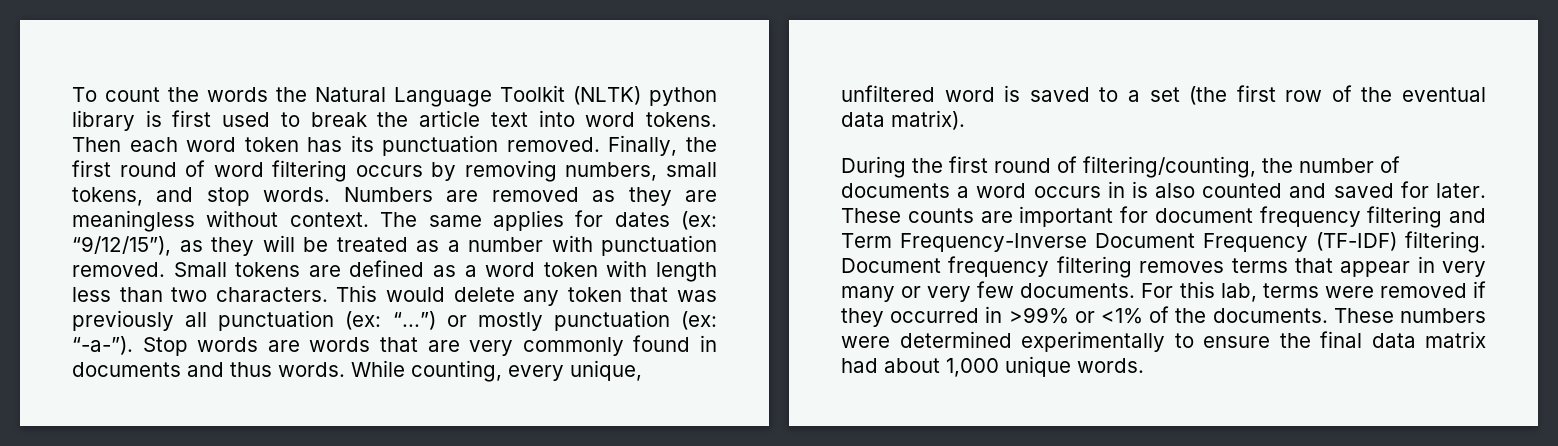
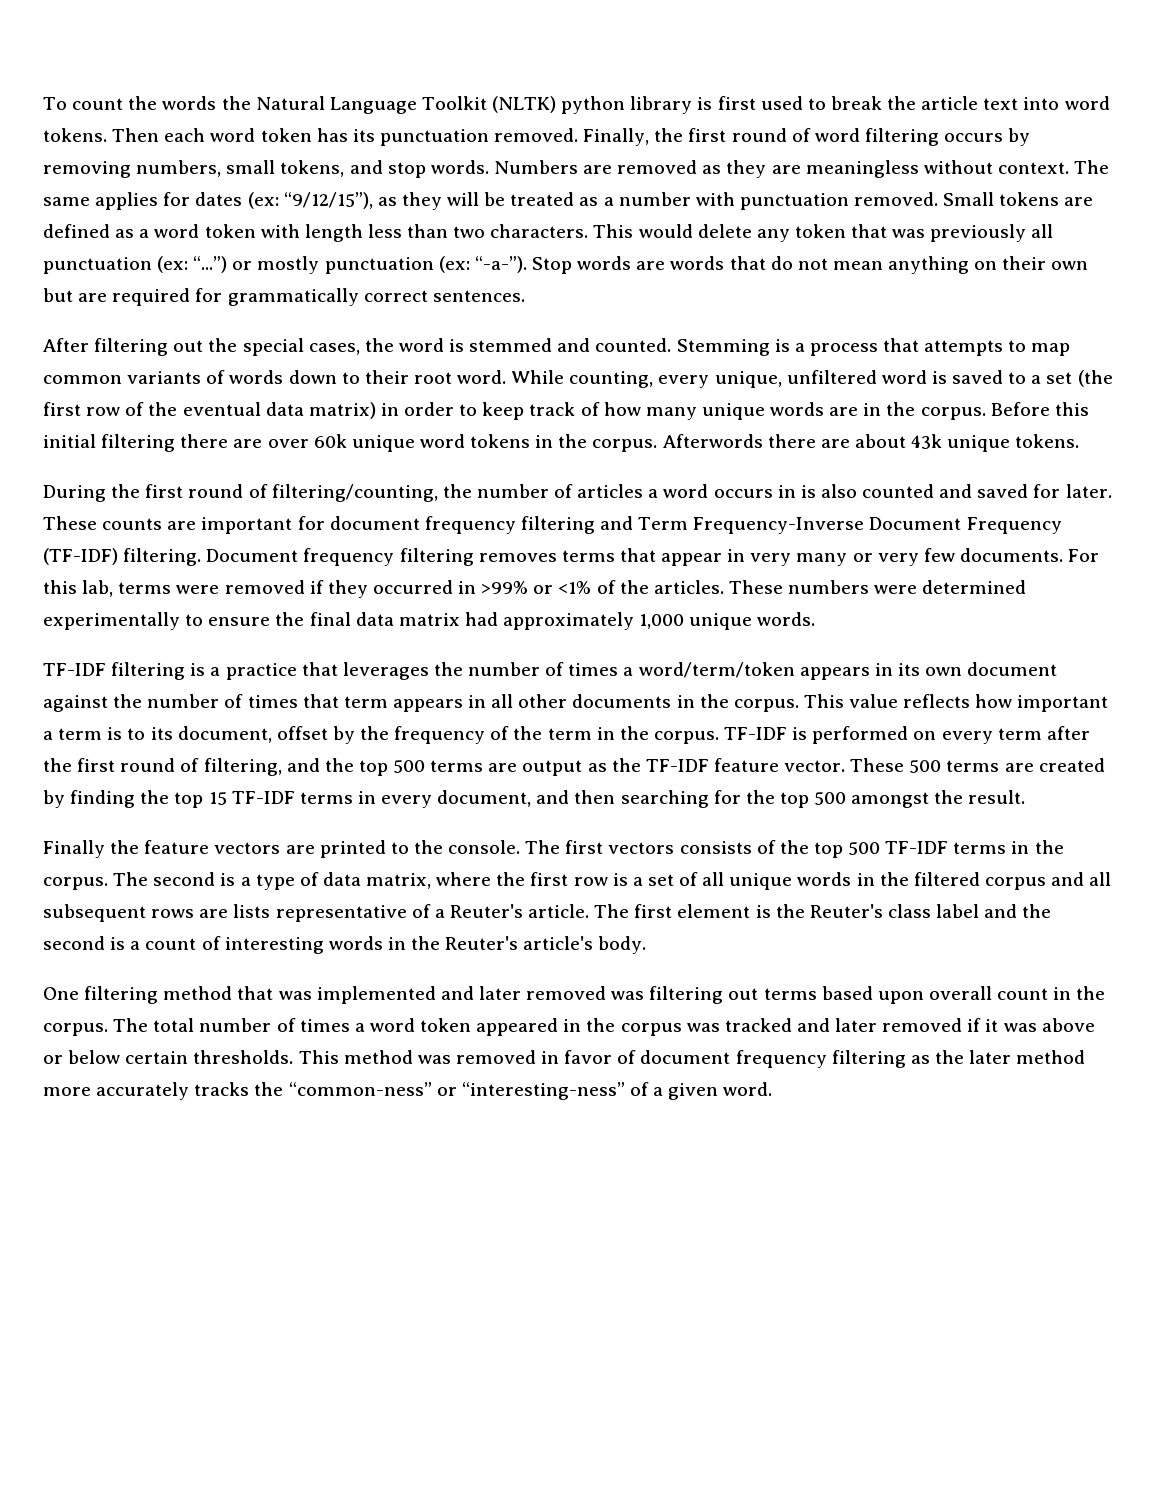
- Stop words are words that are very commonly found in documents and thus words.
+ Stop words are words that do not mean anything on their own but are required for grammatically correct sentences.
+ After filtering out the special cases, the word is stemmed and counted. Stemming is a process that attempts to map common variants of words down to their root word.
- While counting, every unique, unfiltered word is saved to a set (the first row of the eventual data matrix).
+ While counting, every unique, unfiltered word is saved to a set (the first row of the eventual data matrix) in order to keep track of how many unique words are in the corpus. Before this initial filtering there are over 60k unique word tokens in the corpus. Afterwords there are about 43k unique tokens.
- During the first round of filtering/counting, the number of documents a word occurs in is also counted and saved for later.
+ During the first round of filtering/counting, the number of articles a word occurs in is also counted and saved for later.
- For this lab, terms were removed if they occurred in >99% or <1% of the documents.
+ For this lab, terms were removed if they occurred in >99% or <1% of the articles.
- These numbers were determined experimentally to ensure the final data matrix had about 1,000 unique words.
+ These numbers were determined experimentally to ensure the final data matrix had approximately 1,000 unique words.
+ TF-IDF filtering is a practice that leverages the number of times a word/term/token appears in its own document against the number of times that term appears in all other documents in the corpus. This value reflects how important a term is to its document, offset by the frequency of the term in the corpus. TF-IDF is performed on every term after the first round of filtering, and the top 500 terms are output as the TF-IDF feature vector. These 500 terms are created by finding the top 15 TF-IDF terms in every document, and then searching for the top 500 amongst the result.
+ Finally the feature vectors are printed to the console. The first vectors consists of the top 500 TF-IDF terms in the corpus. The second is a type of data matrix, where the first row is a set of all unique words in the filtered corpus and all subsequent rows are lists representative of a Reuter's article. The first element is the Reuter's class label and the second is a count of interesting words in the Reuter's article's body.
+ One filtering method that was implemented and later removed was filtering out terms based upon overall count in the corpus. The total number of times a word token appeared in the corpus was tracked and later removed if it was above or below certain thresholds. This method was removed in favor of document frequency filtering as the later method more accurately tracks the “common-ness” or “interesting-ness” of a given word.

